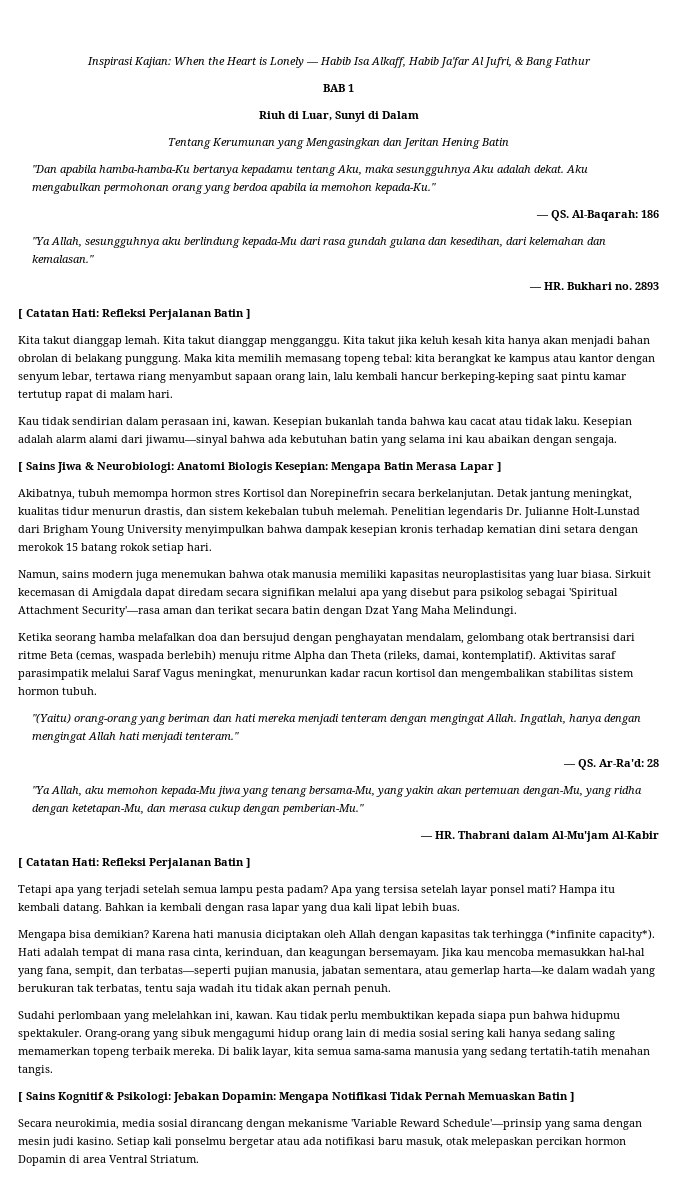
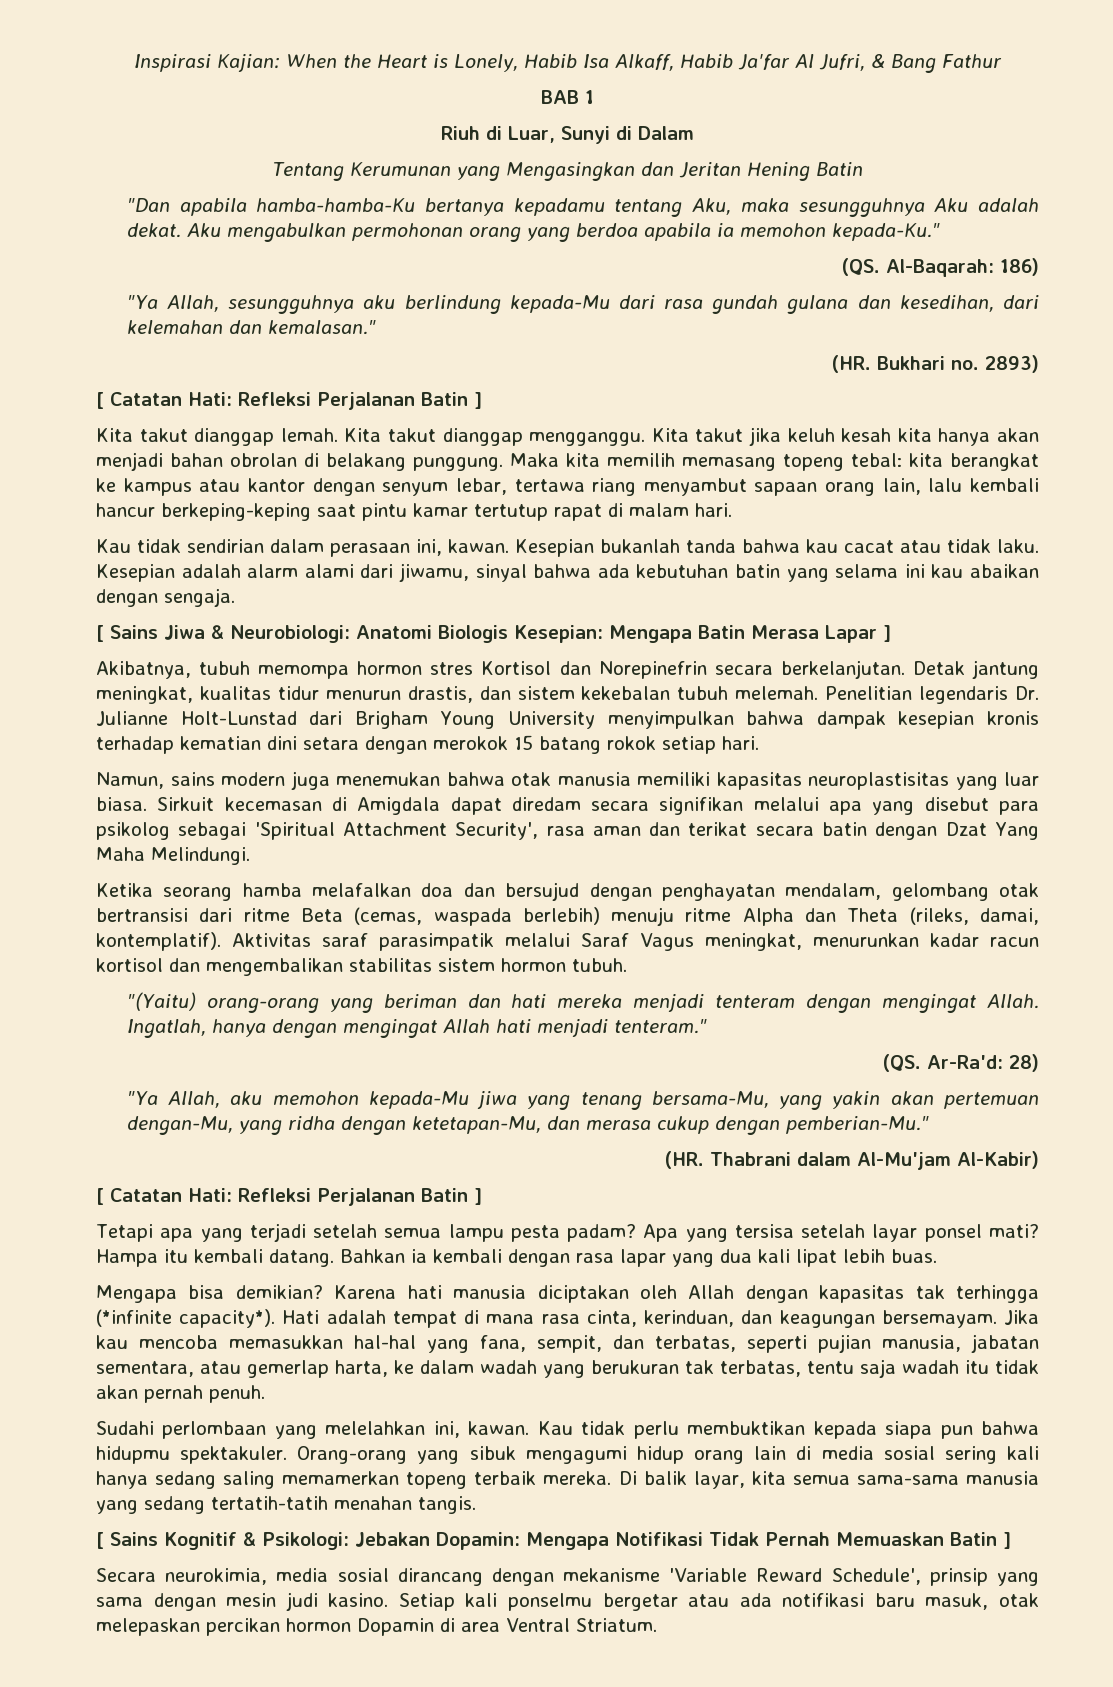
- Inspirasi Kajian: When the Heart is Lonely — Habib Isa Alkaff, Habib Ja'far Al Jufri, & Bang Fathur
+ Inspirasi Kajian: When the Heart is Lonely, Habib Isa Alkaff, Habib Ja'far Al Jufri, & Bang Fathur
- — QS. Al-Baqarah: 186
+ (QS. Al-Baqarah: 186)
- — HR. Bukhari no. 2893
+ (HR. Bukhari no. 2893)
- Kesepian adalah alarm alami dari jiwamu—sinyal bahwa ada kebutuhan batin yang selama ini kau abaikan dengan sengaja.
+ Kesepian adalah alarm alami dari jiwamu, sinyal bahwa ada kebutuhan batin yang selama ini kau abaikan dengan sengaja.
- Sirkuit kecemasan di Amigdala dapat diredam secara signifikan melalui apa yang disebut para psikolog sebagai 'Spiritual Attachment Security'—rasa aman dan terikat secara batin dengan Dzat Yang Maha Melindungi.
+ Sirkuit kecemasan di Amigdala dapat diredam secara signifikan melalui apa yang disebut para psikolog sebagai 'Spiritual Attachment Security', rasa aman dan terikat secara batin dengan Dzat Yang Maha Melindungi.
- — QS. Ar-Ra'd: 28
+ (QS. Ar-Ra'd: 28)
- — HR. Thabrani dalam Al-Mu'jam Al-Kabir
+ (HR. Thabrani dalam Al-Mu'jam Al-Kabir)
- Jika kau mencoba memasukkan hal-hal yang fana, sempit, dan terbatas—seperti pujian manusia, jabatan sementara, atau gemerlap harta—ke dalam wadah yang berukuran tak terbatas, tentu saja wadah itu tidak akan pernah penuh.
+ Jika kau mencoba memasukkan hal-hal yang fana, sempit, dan terbatas, seperti pujian manusia, jabatan sementara, atau gemerlap harta, ke dalam wadah yang berukuran tak terbatas, tentu saja wadah itu tidak akan pernah penuh.
- Secara neurokimia, media sosial dirancang dengan mekanisme 'Variable Reward Schedule'—prinsip yang sama dengan mesin judi kasino.
+ Secara neurokimia, media sosial dirancang dengan mekanisme 'Variable Reward Schedule', prinsip yang sama dengan mesin judi kasino.

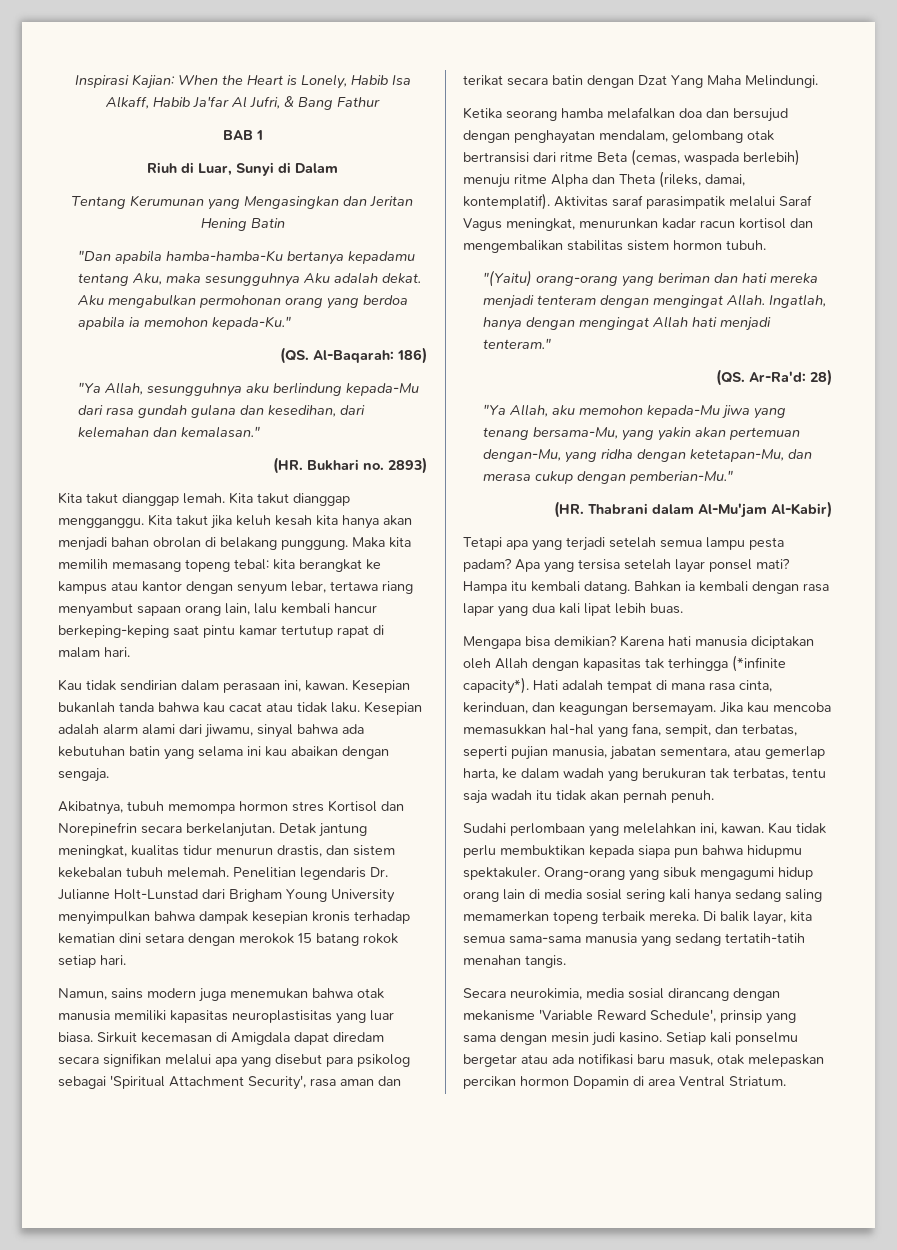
  (HR. Bukhari no. 2893)
- [ Catatan Hati: Refleksi Perjalanan Batin ]
- [ Sains Jiwa & Neurobiologi: Anatomi Biologis Kesepian: Mengapa Batin Merasa Lapar ]
  (HR. Thabrani dalam Al-Mu'jam Al-Kabir)
- [ Catatan Hati: Refleksi Perjalanan Batin ]
- [ Sains Kognitif & Psikologi: Jebakan Dopamin: Mengapa Notifikasi Tidak Pernah Memuaskan Batin ]

